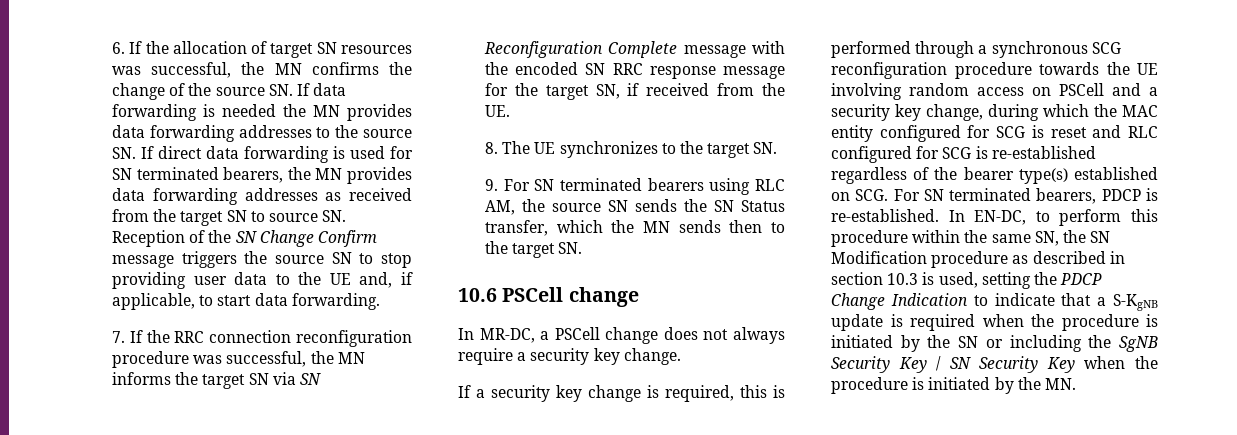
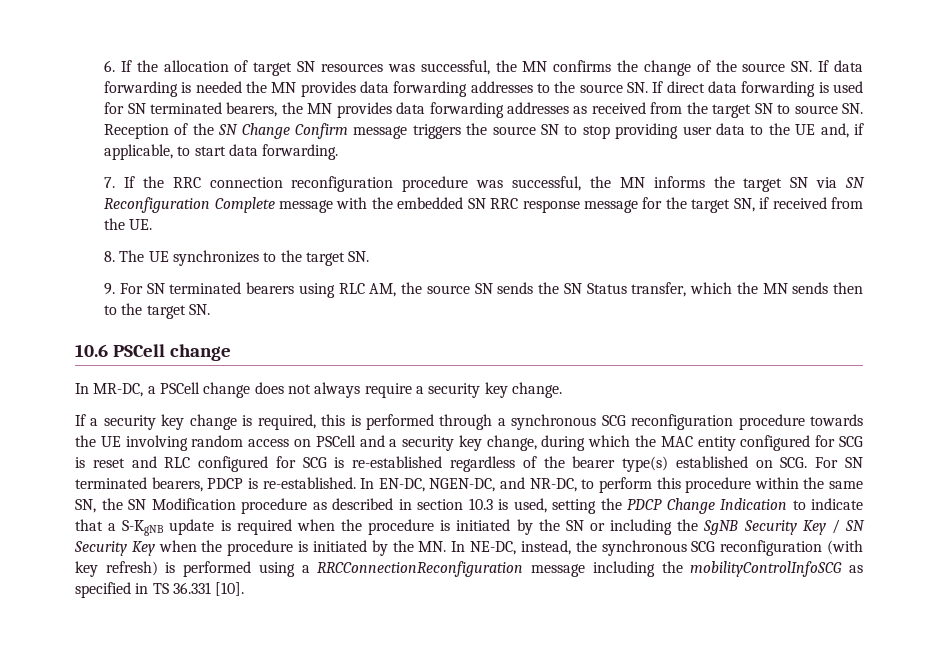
- 7. If the RRC connection reconfiguration procedure was successful, the MN informs the target SN via SN Reconfiguration Complete message with the encoded SN RRC response message for the target SN, if received from the UE.
+ 7. If the RRC connection reconfiguration procedure was successful, the MN informs the target SN via SN Reconfiguration Complete message with the embedded SN RRC response message for the target SN, if received from the UE.
- In EN-DC, to perform this procedure within the same SN, the SN Modification procedure as described in section 10.3 is used, setting the PDCP Change Indication to indicate that a S-KgNB update is required when the procedure is initiated by the SN or including the SgNB Security Key / SN Security Key when the procedure is initiated by the MN.
+ In EN-DC, NGEN-DC, and NR-DC, to perform this procedure within the same SN, the SN Modification procedure as described in section 10.3 is used, setting the PDCP Change Indication to indicate that a S-KgNB update is required when the procedure is initiated by the SN or including the SgNB Security Key / SN Security Key when the procedure is initiated by the MN. In NE-DC, instead, the synchronous SCG reconfiguration (with key refresh) is performed using a RRCConnectionReconfiguration message including the mobilityControlInfoSCG as specified in TS 36.331 [10].

